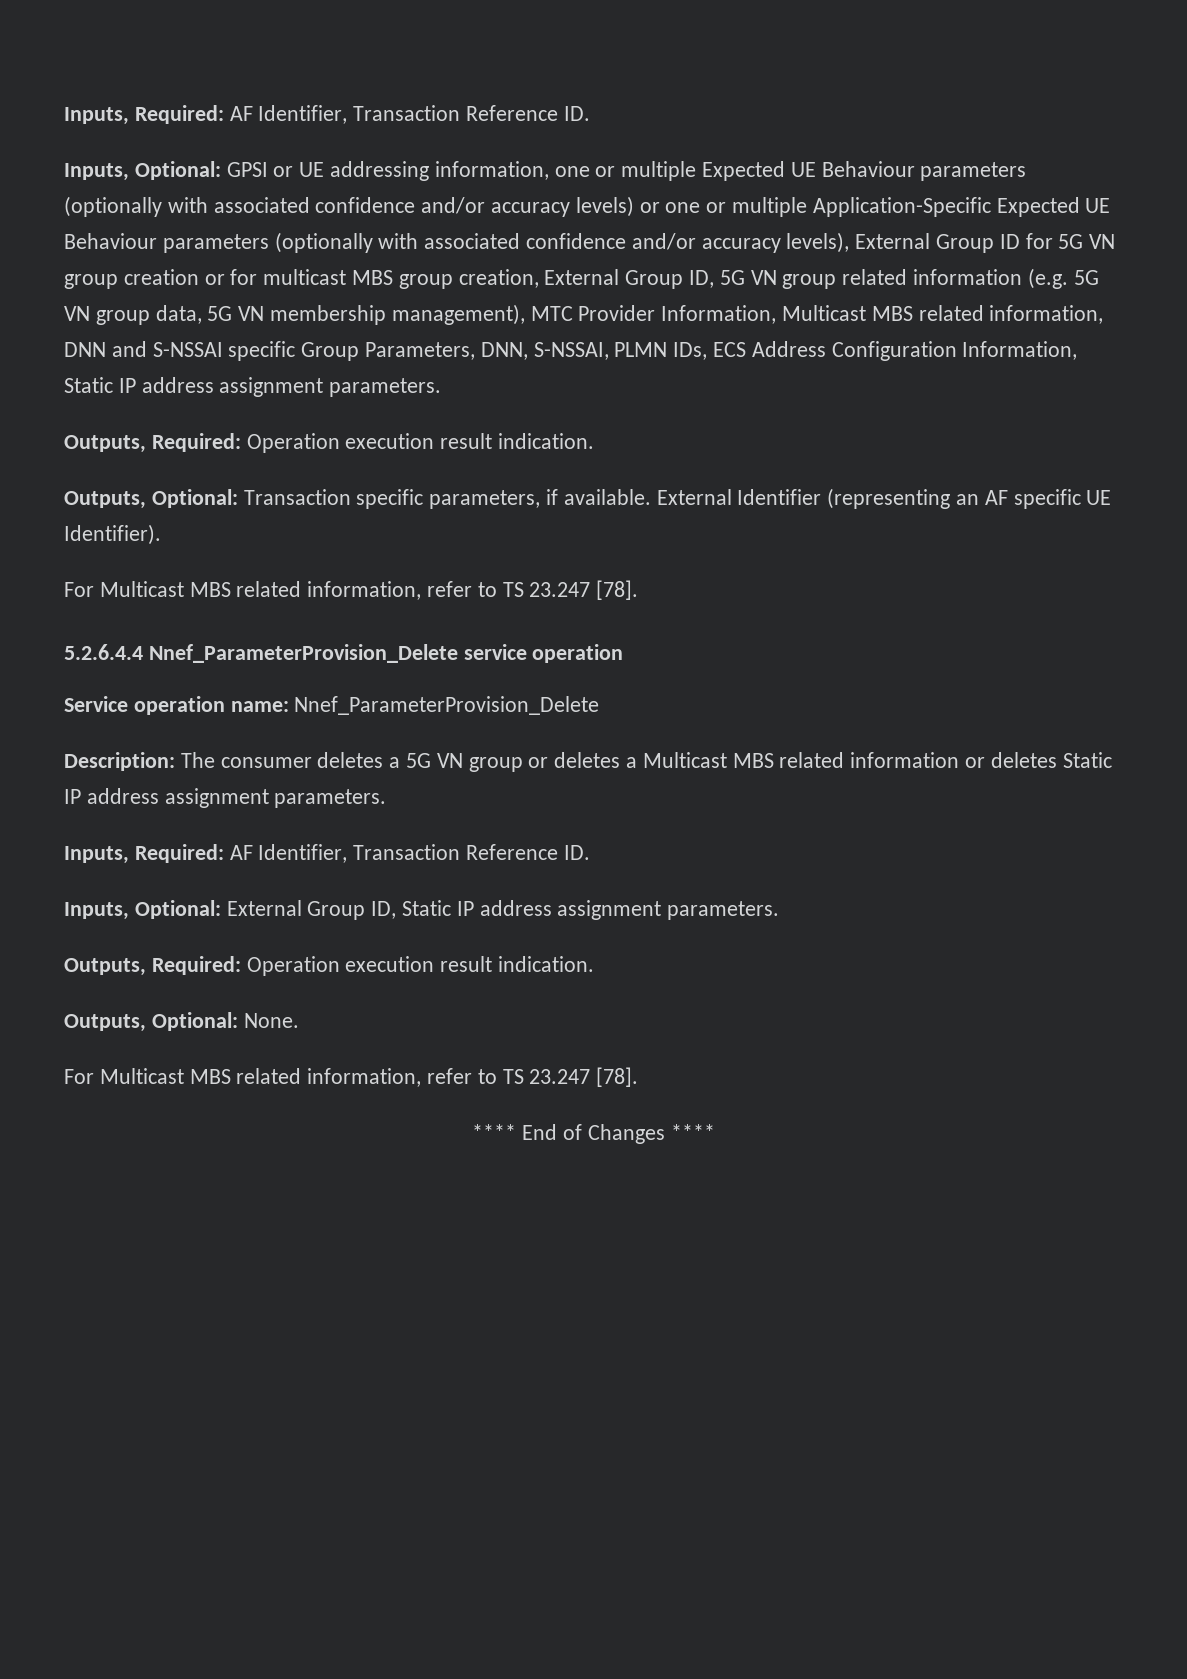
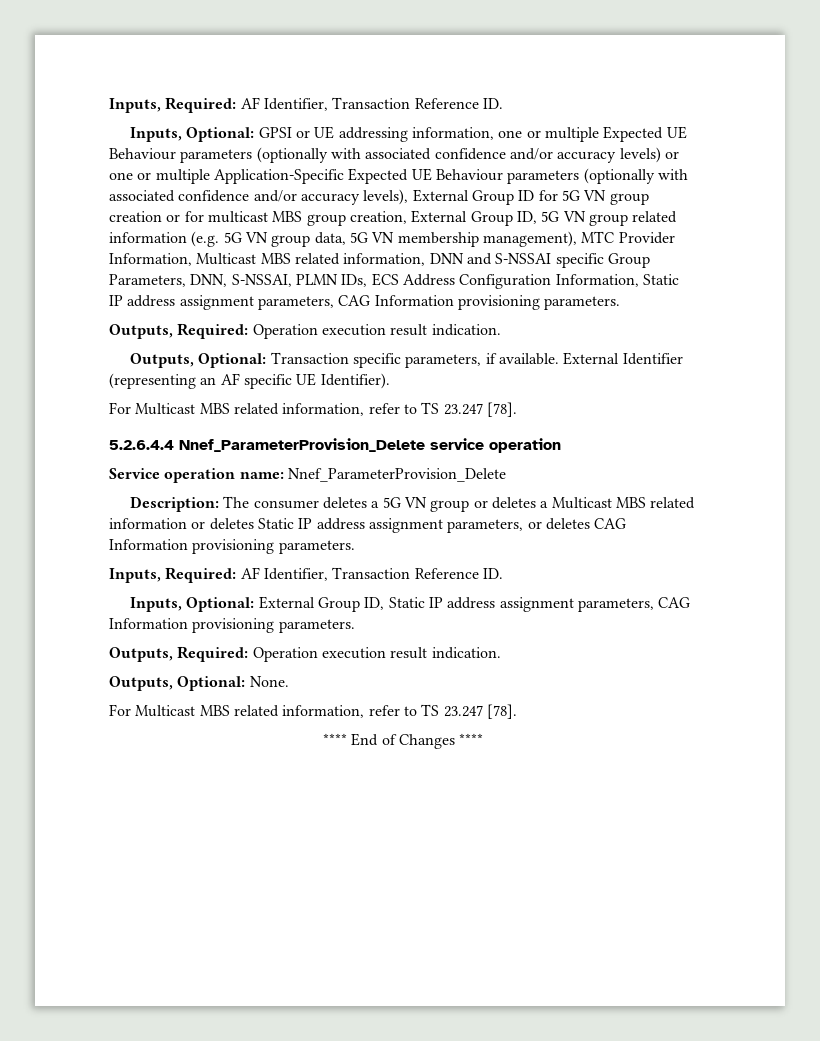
- GPSI or UE addressing information, one or multiple Expected UE Behaviour parameters (optionally with associated confidence and/or accuracy levels) or one or multiple Application-Specific Expected UE Behaviour parameters (optionally with associated confidence and/or accuracy levels), External Group ID for 5G VN group creation or for multicast MBS group creation, External Group ID, 5G VN group related information (e.g. 5G VN group data, 5G VN membership management), MTC Provider Information, Multicast MBS related information, DNN and S-NSSAI specific Group Parameters, DNN, S-NSSAI, PLMN IDs, ECS Address Configuration Information, Static IP address assignment parameters.
+ GPSI or UE addressing information, one or multiple Expected UE Behaviour parameters (optionally with associated confidence and/or accuracy levels) or one or multiple Application-Specific Expected UE Behaviour parameters (optionally with associated confidence and/or accuracy levels), External Group ID for 5G VN group creation or for multicast MBS group creation, External Group ID, 5G VN group related information (e.g. 5G VN group data, 5G VN membership management), MTC Provider Information, Multicast MBS related information, DNN and S-NSSAI specific Group Parameters, DNN, S-NSSAI, PLMN IDs, ECS Address Configuration Information, Static IP address assignment parameters, CAG Information provisioning parameters.
- Description: The consumer deletes a 5G VN group or deletes a Multicast MBS related information or deletes Static IP address assignment parameters.
+ Description: The consumer deletes a 5G VN group or deletes a Multicast MBS related information or deletes Static IP address assignment parameters, or deletes CAG Information provisioning parameters.
- Inputs, Optional: External Group ID, Static IP address assignment parameters.
+ Inputs, Optional: External Group ID, Static IP address assignment parameters, CAG Information provisioning parameters.

